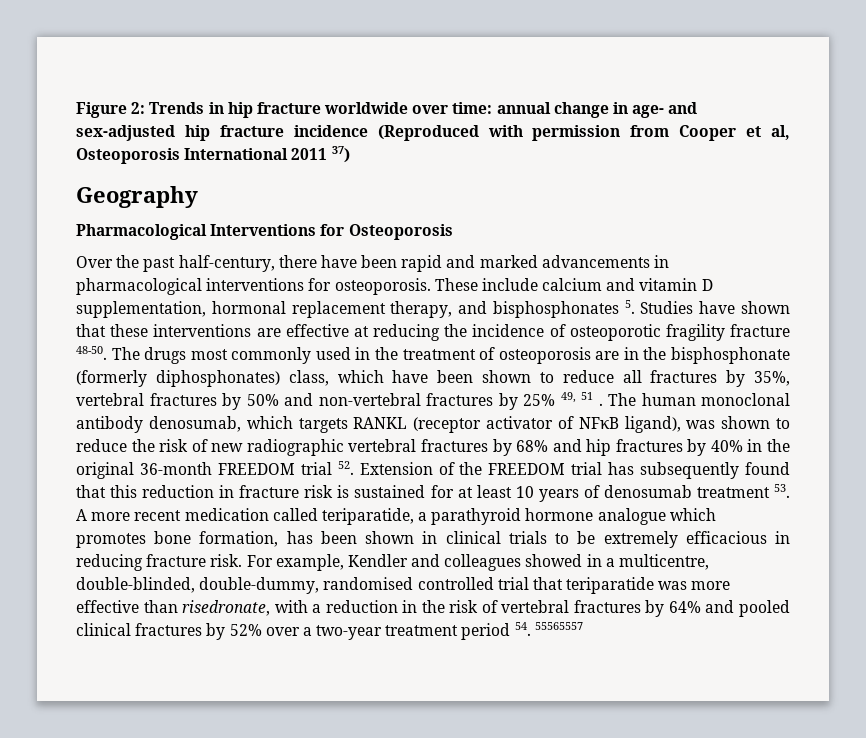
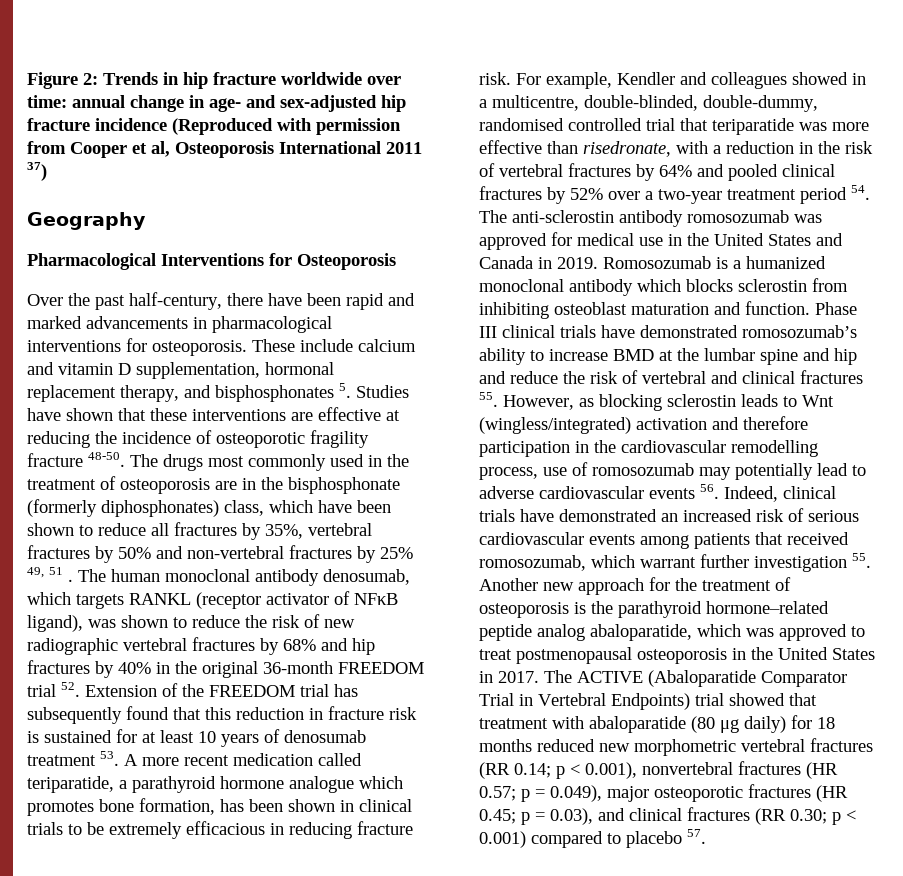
- For example, Kendler and colleagues showed in a multicentre, double-blinded, double-dummy, randomised controlled trial that teriparatide was more effective than risedronate, with a reduction in the risk of vertebral fractures by 64% and pooled clinical fractures by 52% over a two-year treatment period 54. 55565557
+ For example, Kendler and colleagues showed in a multicentre, double-blinded, double-dummy, randomised controlled trial that teriparatide was more effective than risedronate, with a reduction in the risk of vertebral fractures by 64% and pooled clinical fractures by 52% over a two-year treatment period 54. The anti-sclerostin antibody romosozumab was approved for medical use in the United States and Canada in 2019. Romosozumab is a humanized monoclonal antibody which blocks sclerostin from inhibiting osteoblast maturation and function. Phase III clinical trials have demonstrated romosozumab’s ability to increase BMD at the lumbar spine and hip and reduce the risk of vertebral and clinical fractures 55. However, as blocking sclerostin leads to Wnt (wingless/integrated) activation and therefore participation in the cardiovascular remodelling process, use of romosozumab may potentially lead to adverse cardiovascular events 56. Indeed, clinical trials have demonstrated an increased risk of serious cardiovascular events among patients that received romosozumab, which warrant further investigation 55. Another new approach for the treatment of osteoporosis is the parathyroid hormone–related peptide analog abaloparatide, which was approved to treat postmenopausal osteoporosis in the United States in 2017. The ACTIVE (Abaloparatide Comparator Trial in Vertebral Endpoints) trial showed that treatment with abaloparatide (80 μg daily) for 18 months reduced new morphometric vertebral fractures (RR 0.14; p < 0.001), nonvertebral fractures (HR 0.57; p = 0.049), major osteoporotic fractures (HR 0.45; p = 0.03), and clinical fractures (RR 0.30; p < 0.001) compared to placebo 57.

